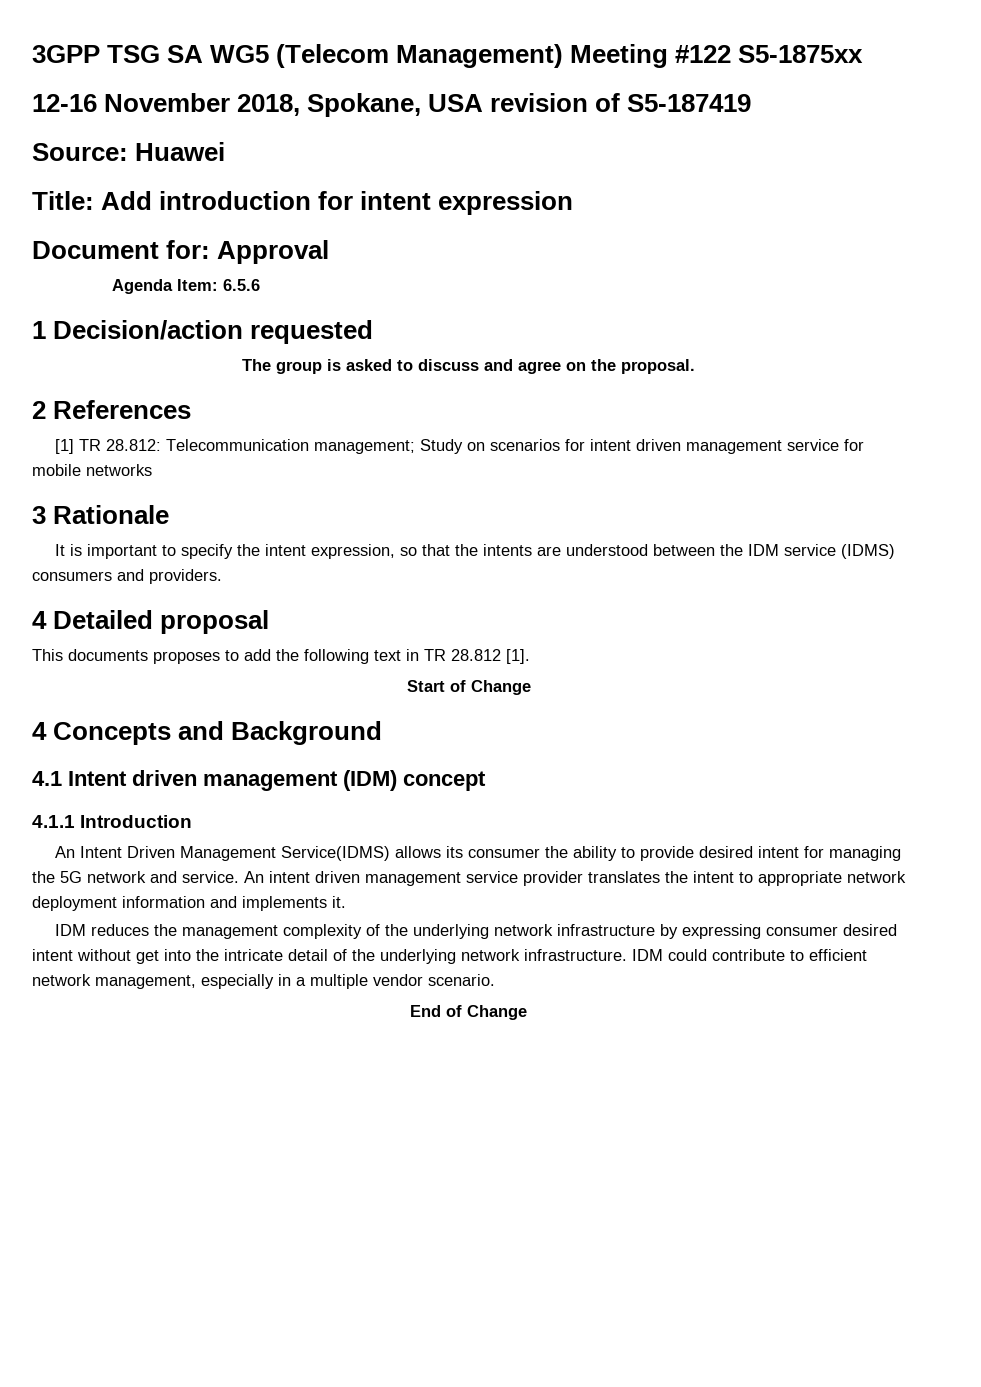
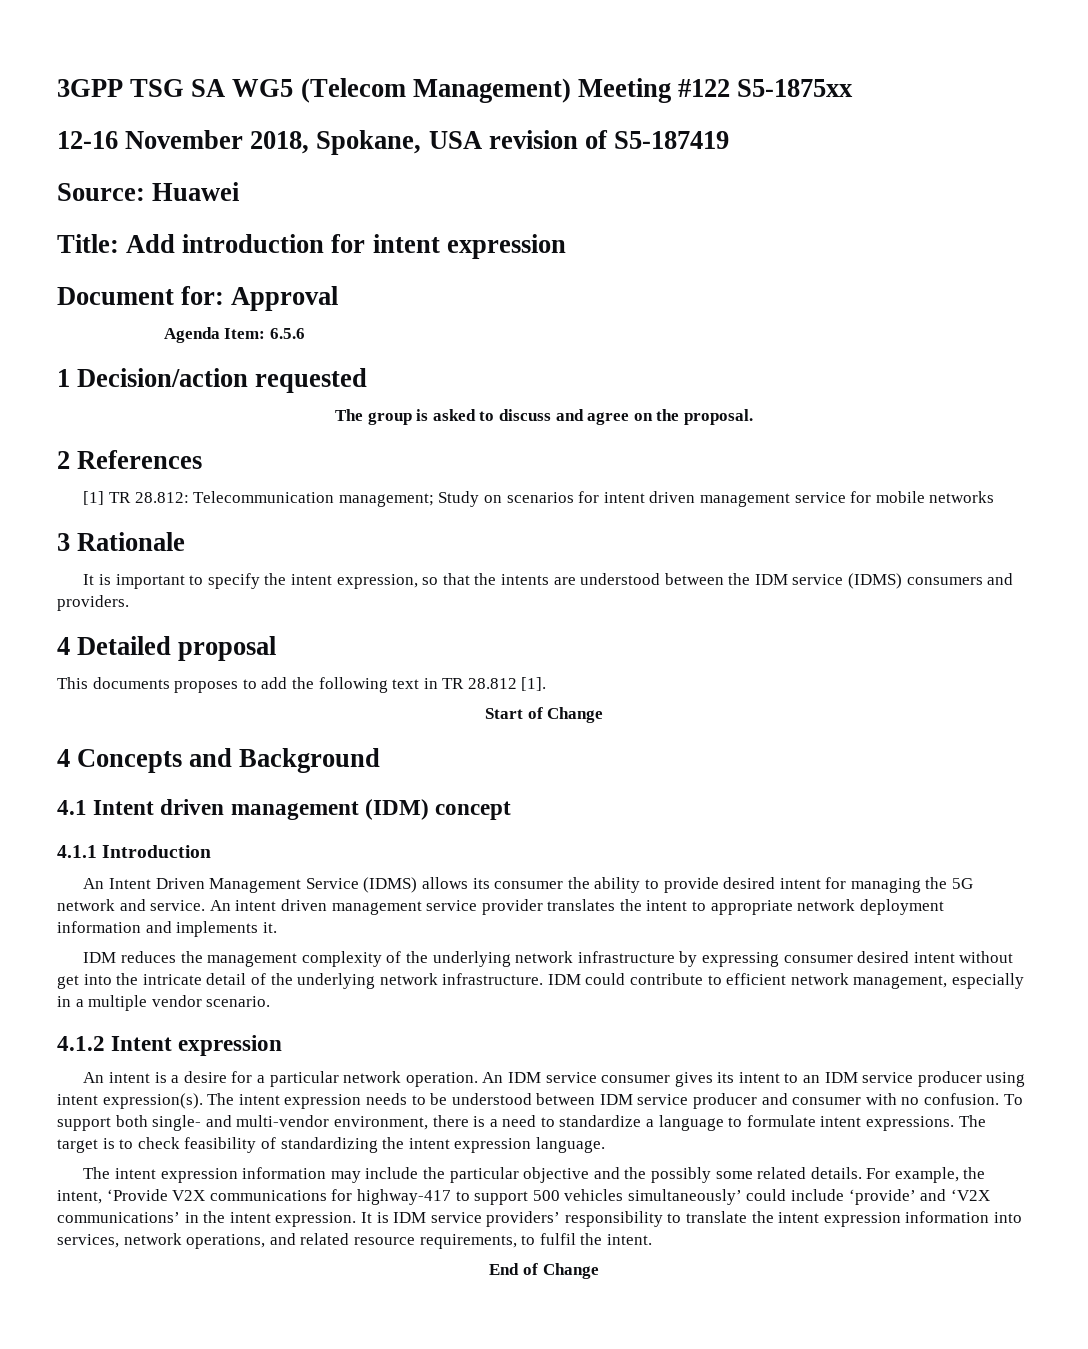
- An Intent Driven Management Service(IDMS) allows its consumer the ability to provide desired intent for managing the 5G network and service.
+ An Intent Driven Management Service (IDMS) allows its consumer the ability to provide desired intent for managing the 5G network and service.
+ 4.1.2 Intent expression
+ An intent is a desire for a particular network operation. An IDM service consumer gives its intent to an IDM service producer using intent expression(s). The intent expression needs to be understood between IDM service producer and consumer with no confusion. To support both single- and multi-vendor environment, there is a need to standardize a language to formulate intent expressions. The target is to check feasibility of standardizing the intent expression language.
+ The intent expression information may include the particular objective and the possibly some related details. For example, the intent, ‘Provide V2X communications for highway-417 to support 500 vehicles simultaneously’ could include ‘provide’ and ‘V2X communications’ in the intent expression. It is IDM service providers’ responsibility to translate the intent expression information into services, network operations, and related resource requirements, to fulfil the intent.

